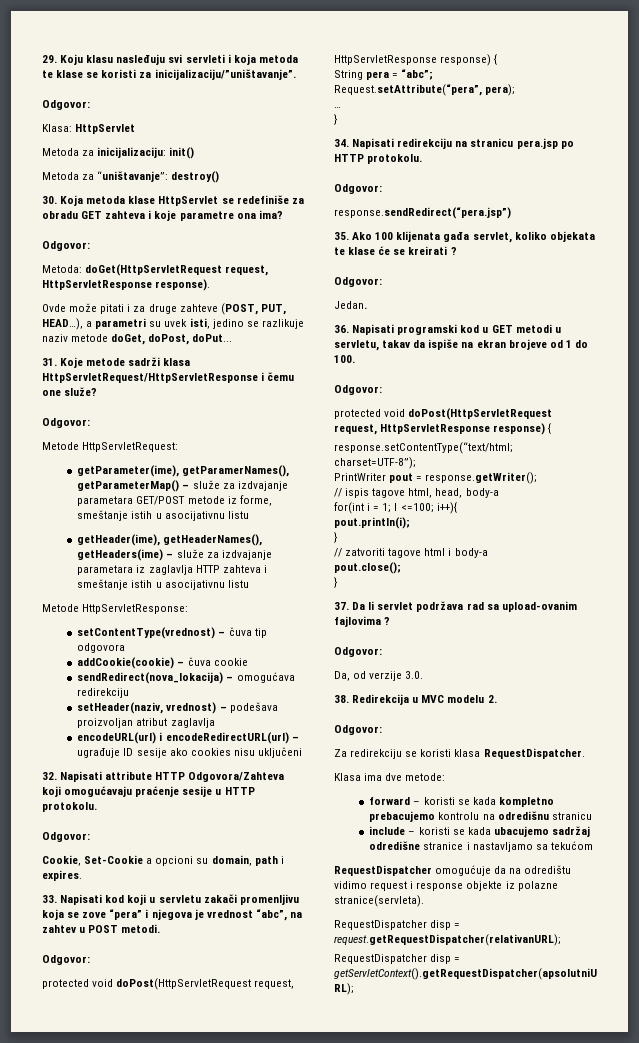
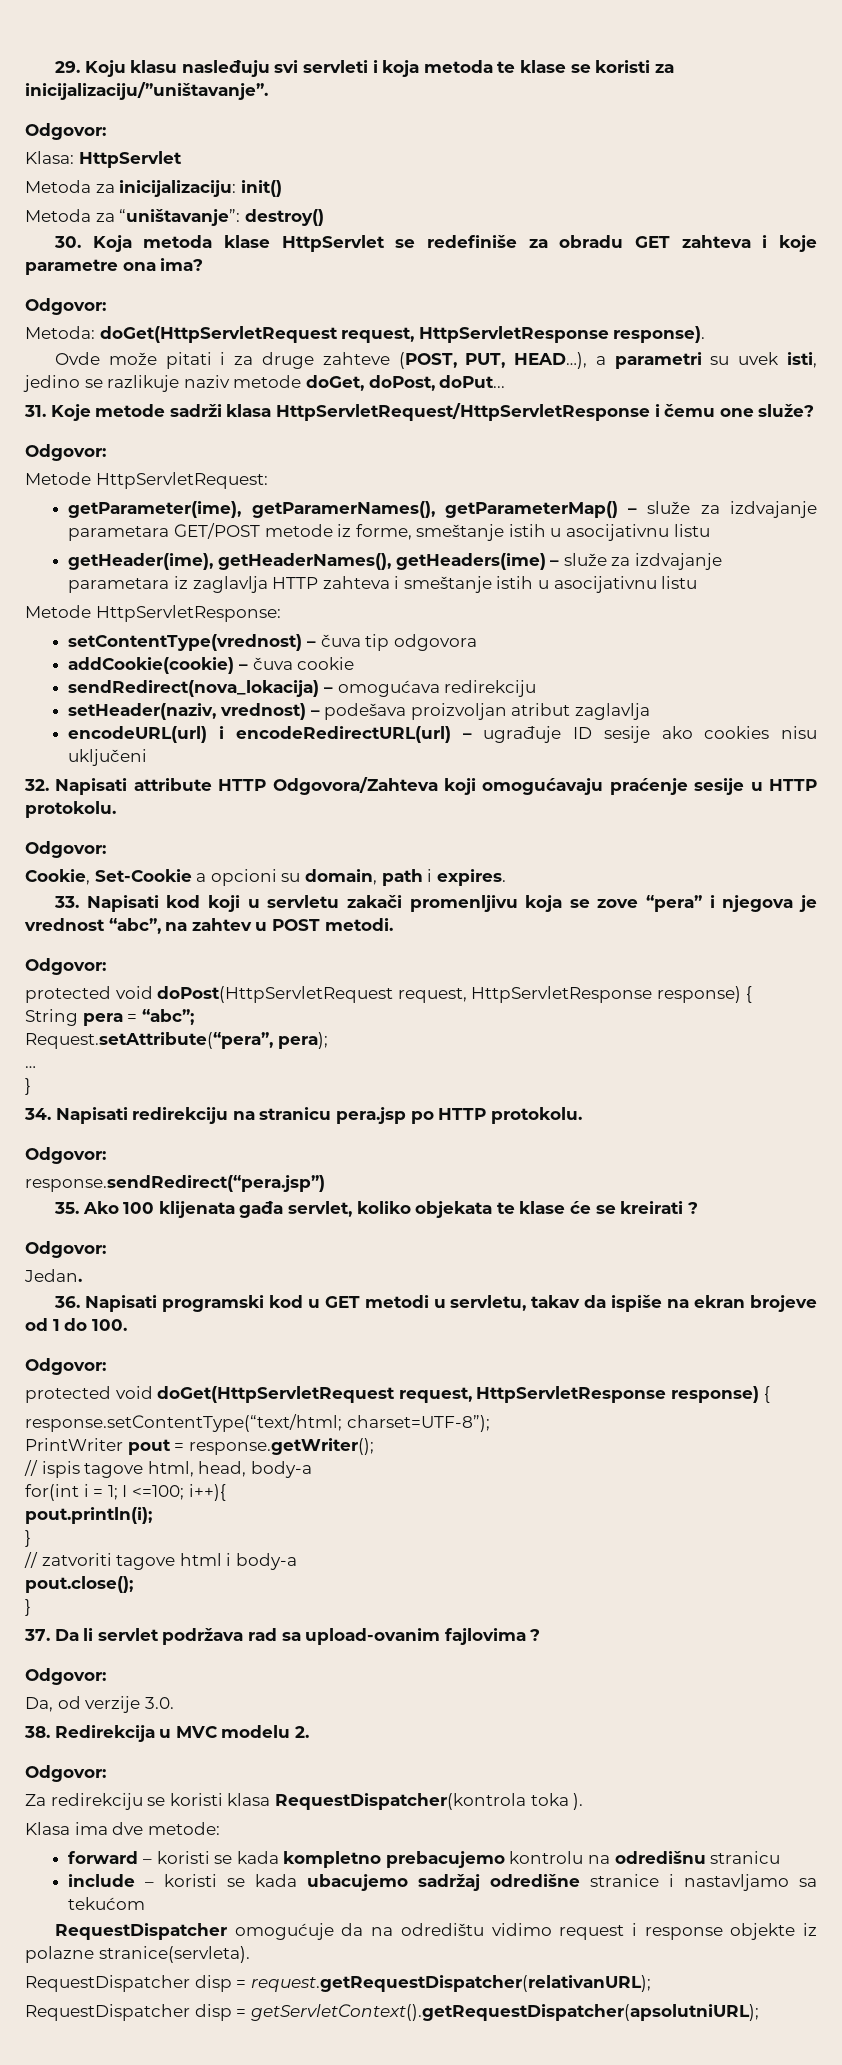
  36. Napisati programski kod u GET metodi u servletu, takav da ispiše na ekran brojeve od 1 do 100.
  Odgovor:
- protected void doPost(HttpServletRequest request, HttpServletResponse response) {
+ protected void doGet(HttpServletRequest request, HttpServletResponse response) {
- Za redirekciju se koristi klasa RequestDispatcher.
+ Za redirekciju se koristi klasa RequestDispatcher(kontrola toka ).

